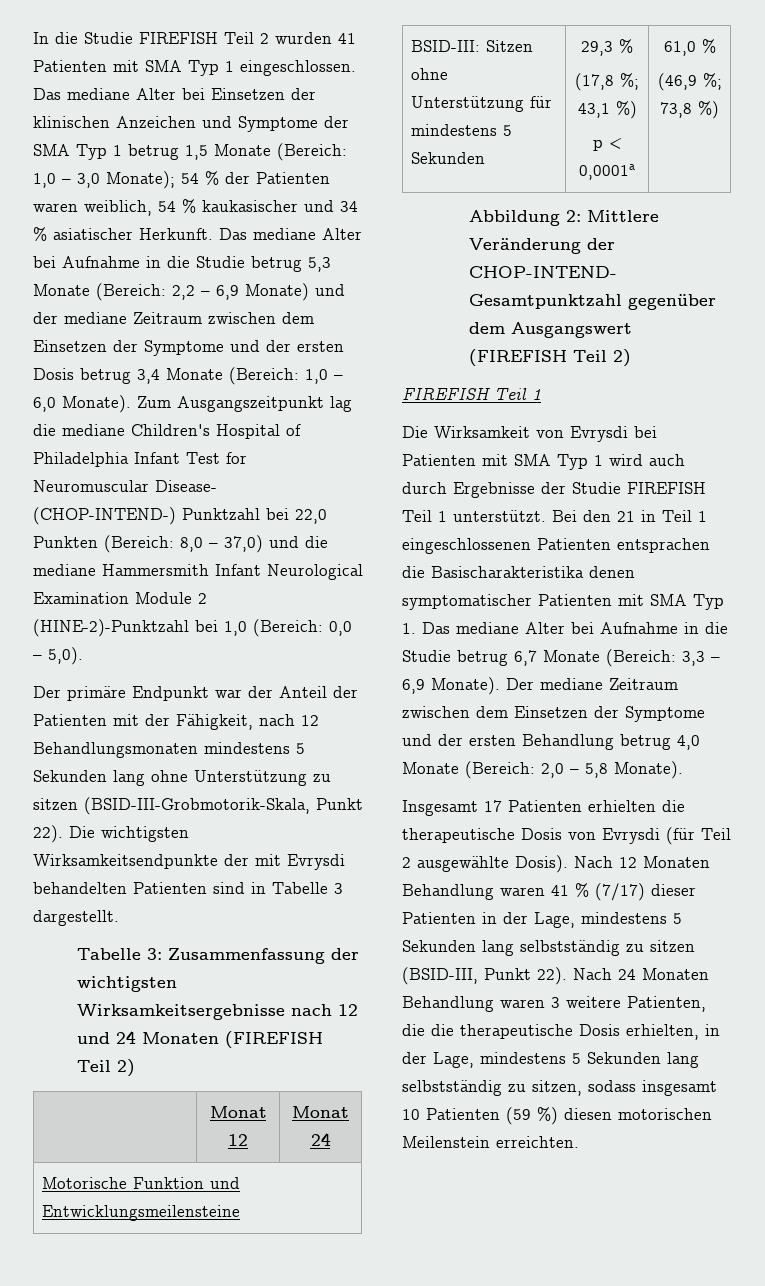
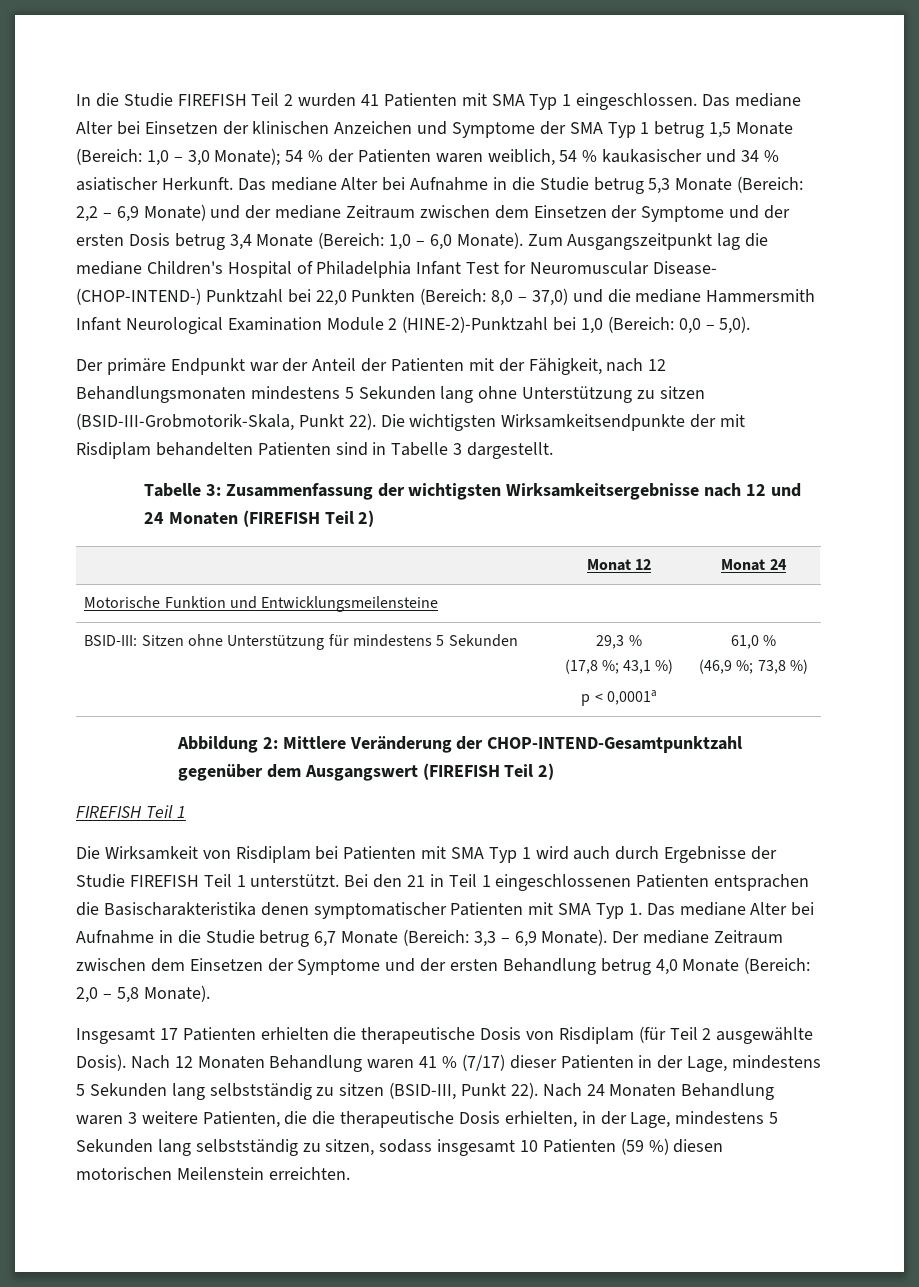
- Die wichtigsten Wirksamkeitsendpunkte der mit Evrysdi behandelten Patienten sind in Tabelle 3 dargestellt.
+ Die wichtigsten Wirksamkeitsendpunkte der mit Risdiplam behandelten Patienten sind in Tabelle 3 dargestellt.
- Die Wirksamkeit von Evrysdi bei Patienten mit SMA Typ 1 wird auch durch Ergebnisse der Studie FIREFISH Teil 1 unterstützt.
+ Die Wirksamkeit von Risdiplam bei Patienten mit SMA Typ 1 wird auch durch Ergebnisse der Studie FIREFISH Teil 1 unterstützt.
- Insgesamt 17 Patienten erhielten die therapeutische Dosis von Evrysdi (für Teil 2 ausgewählte Dosis).
+ Insgesamt 17 Patienten erhielten die therapeutische Dosis von Risdiplam (für Teil 2 ausgewählte Dosis).

